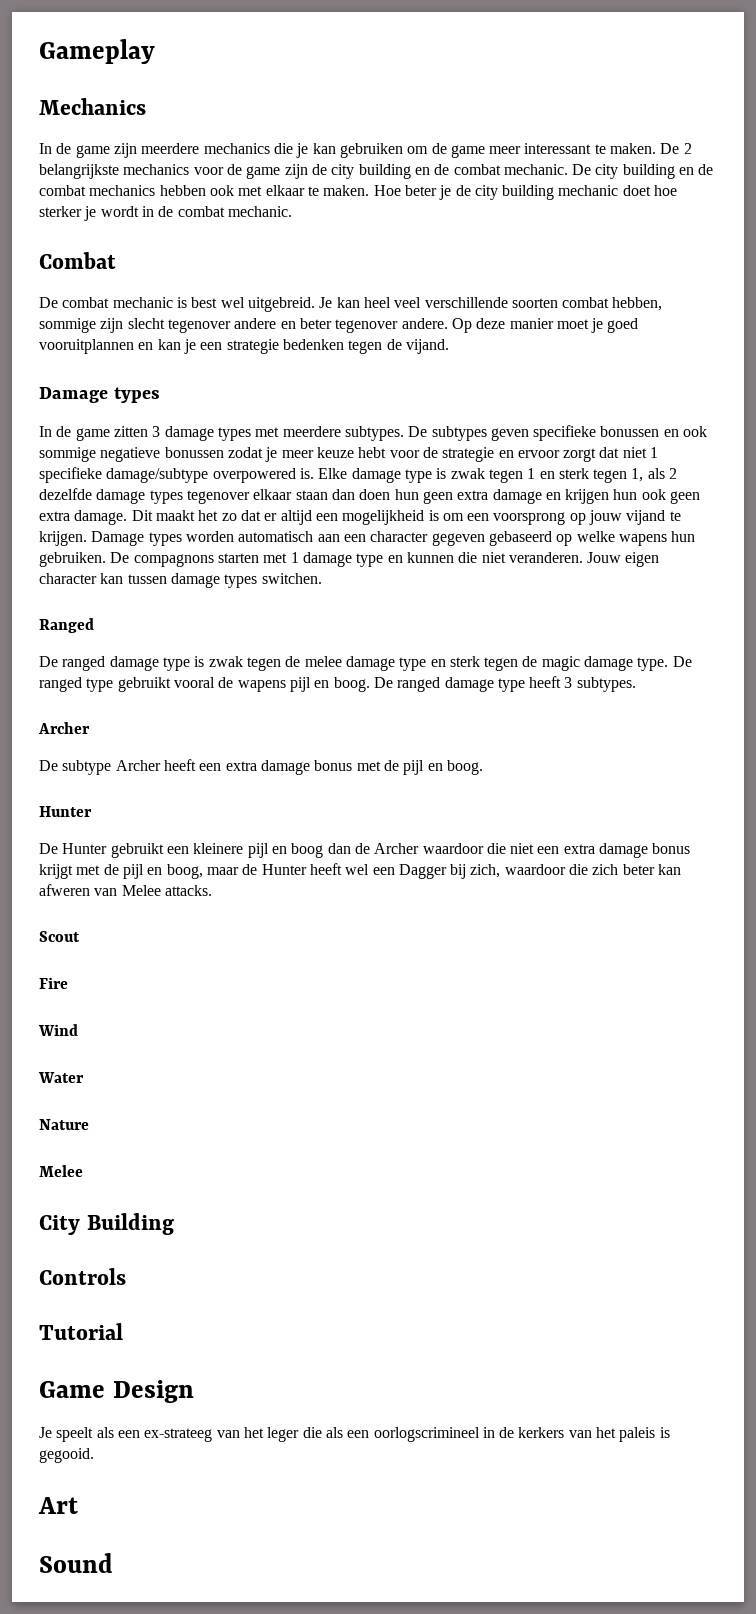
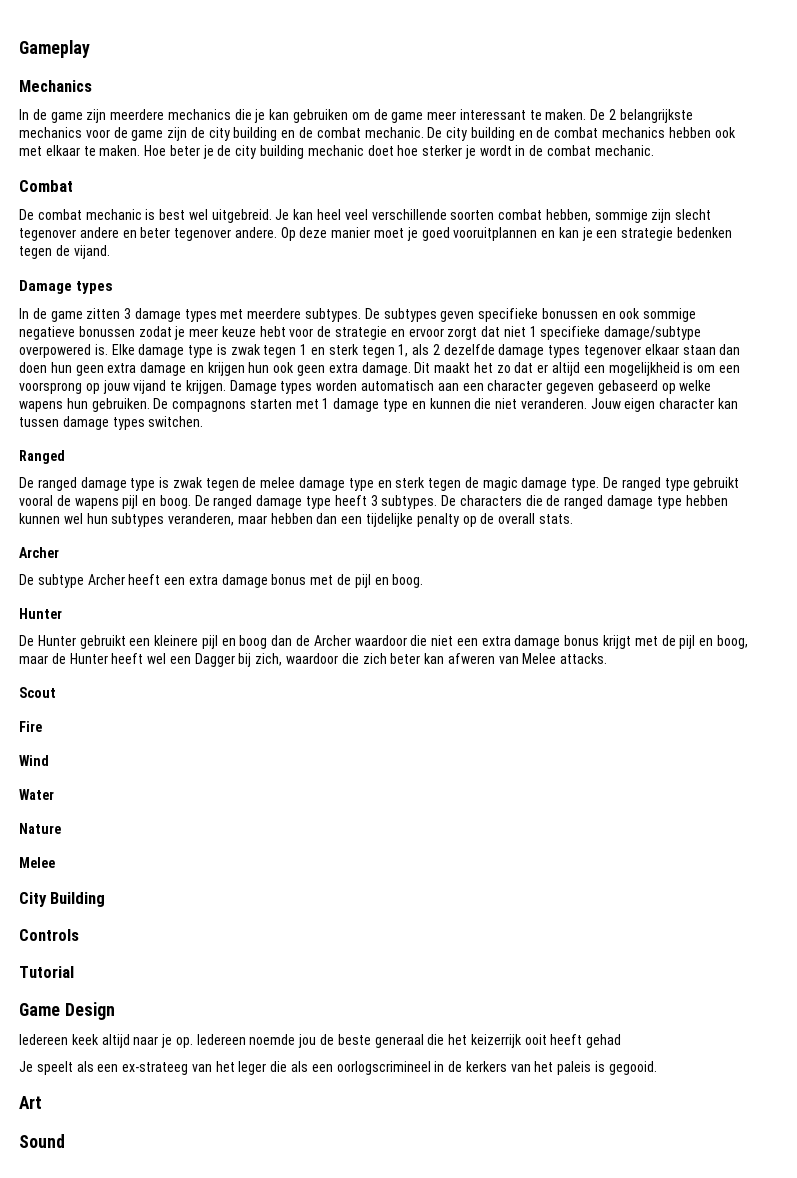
+ De characters die de ranged damage type hebben kunnen wel hun subtypes veranderen, maar hebben dan een tijdelijke penalty op de overall stats.
+ Iedereen keek altijd naar je op. Iedereen noemde jou de beste generaal die het keizerrijk ooit heeft gehad

